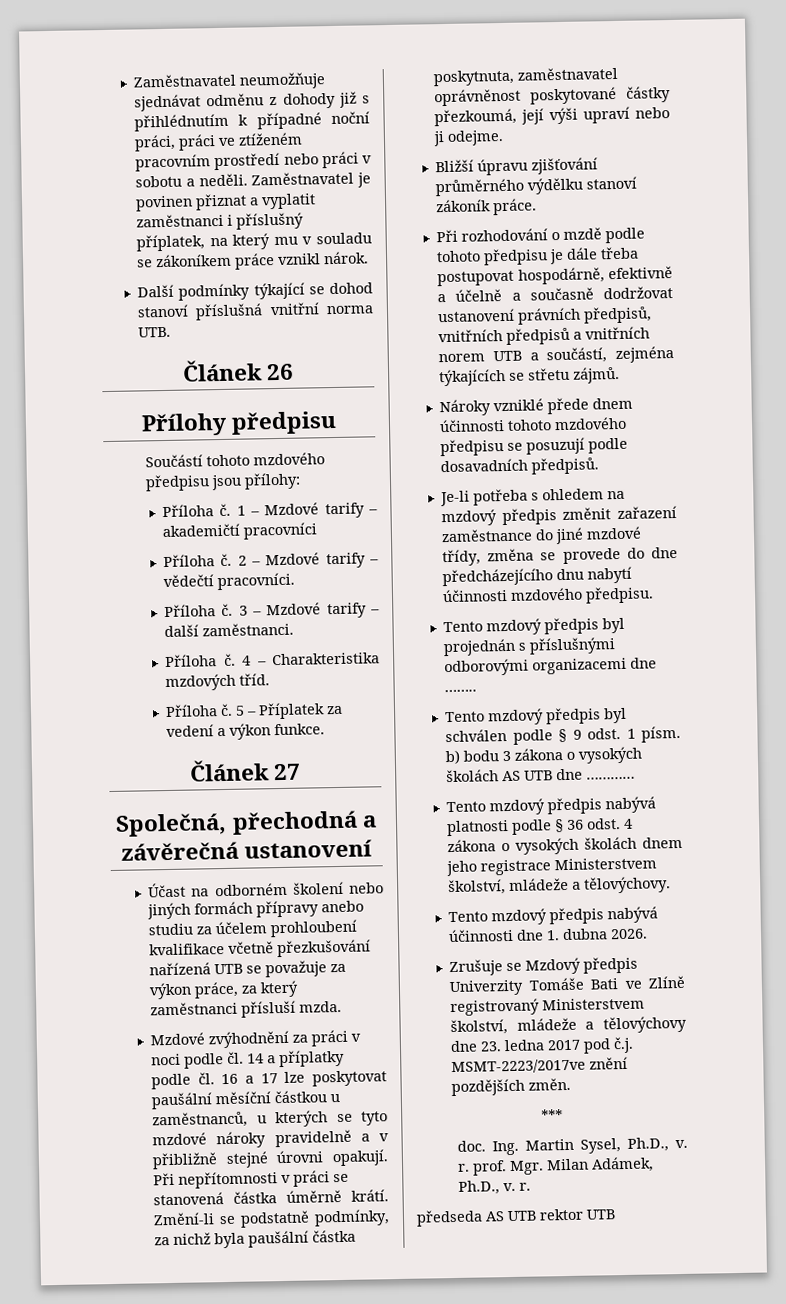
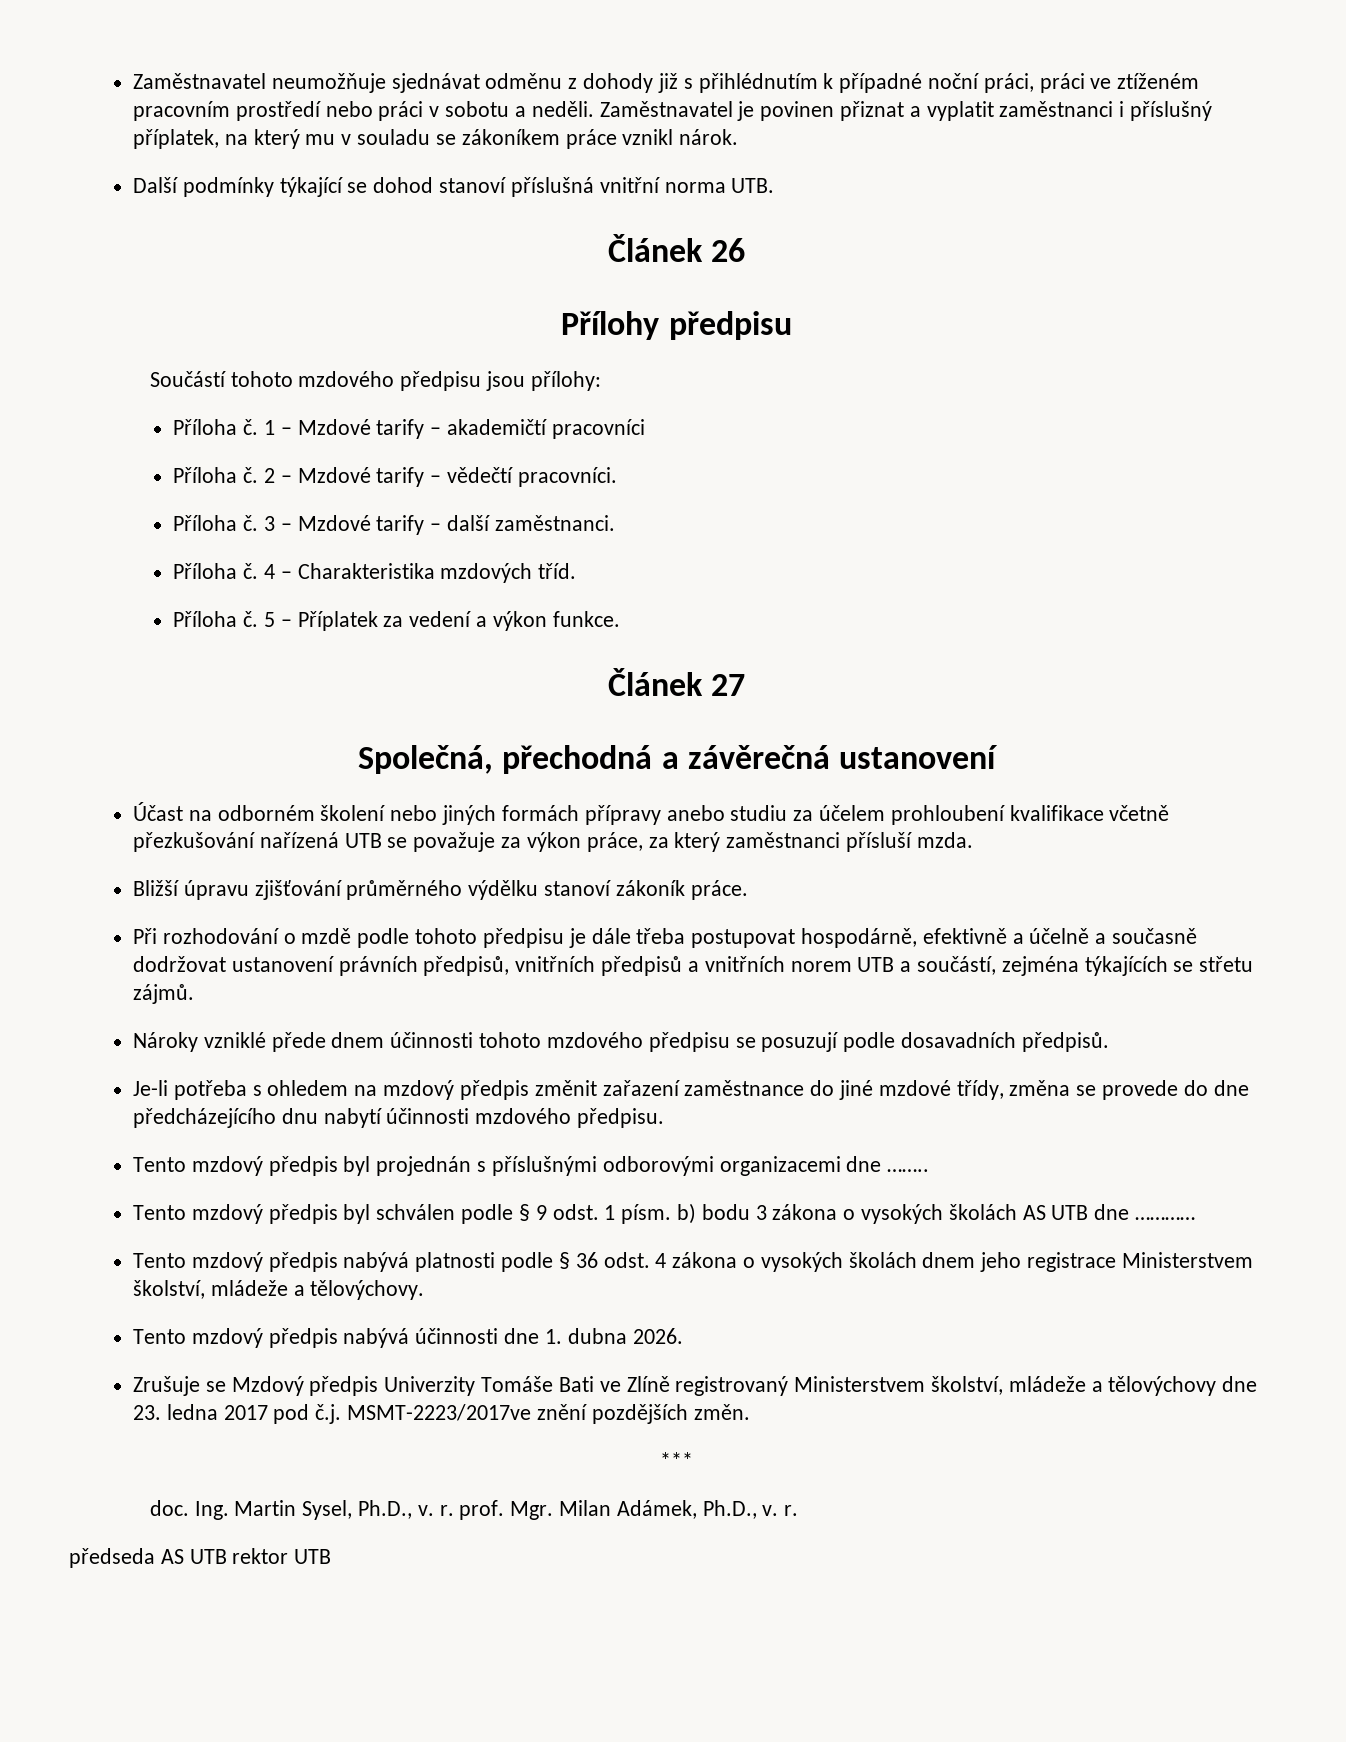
- Mzdové zvýhodnění za práci v noci podle čl. 14 a příplatky podle čl. 16 a 17 lze poskytovat paušální měsíční částkou u zaměstnanců, u kterých se tyto mzdové nároky pravidelně a v přibližně stejné úrovni opakují. Při nepřítomnosti v práci se stanovená částka úměrně krátí. Změní-li se podstatně podmínky, za nichž byla paušální částka poskytnuta, zaměstnavatel oprávněnost poskytované částky přezkoumá, její výši upraví nebo ji odejme.

